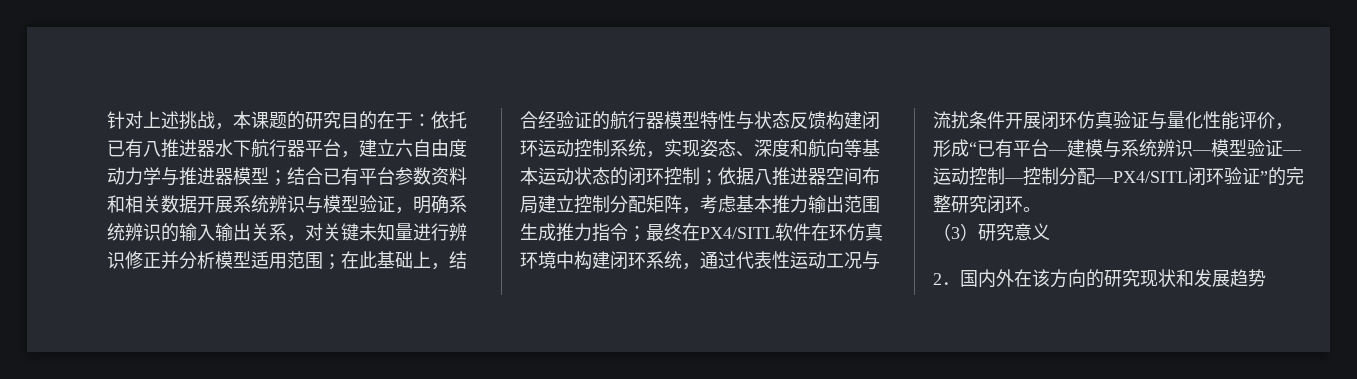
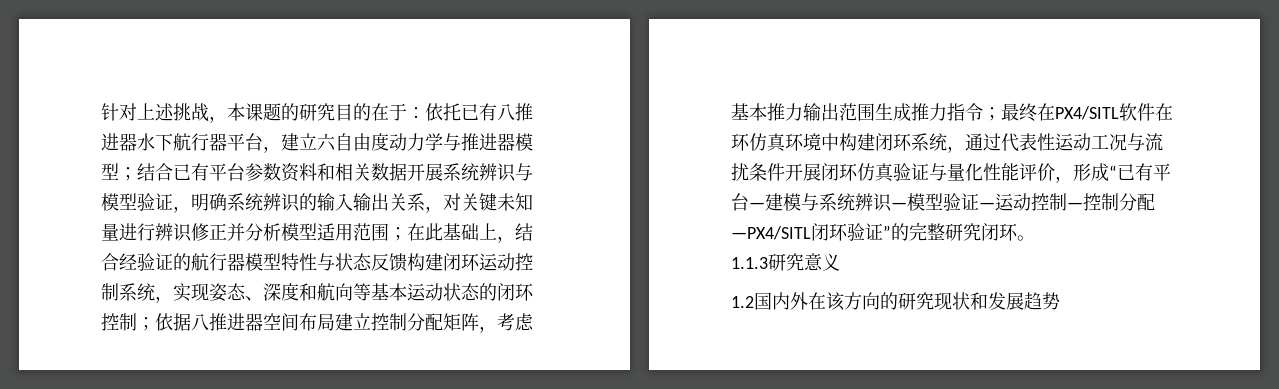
- （3）研究意义
+ 1.1.3研究意义
- 2．国内外在该方向的研究现状和发展趋势
+ 1.2国内外在该方向的研究现状和发展趋势

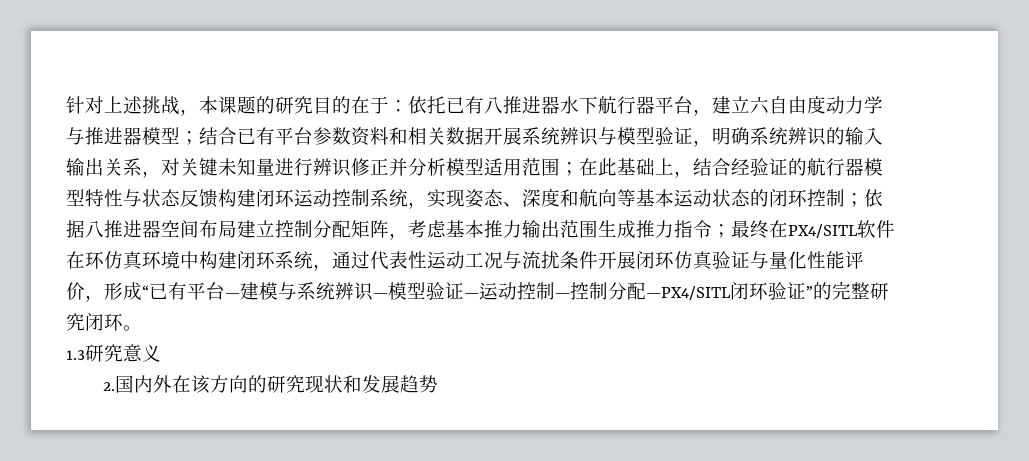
- 1.1.3研究意义
+ 1.3研究意义
- 1.2国内外在该方向的研究现状和发展趋势
+ 2.国内外在该方向的研究现状和发展趋势

